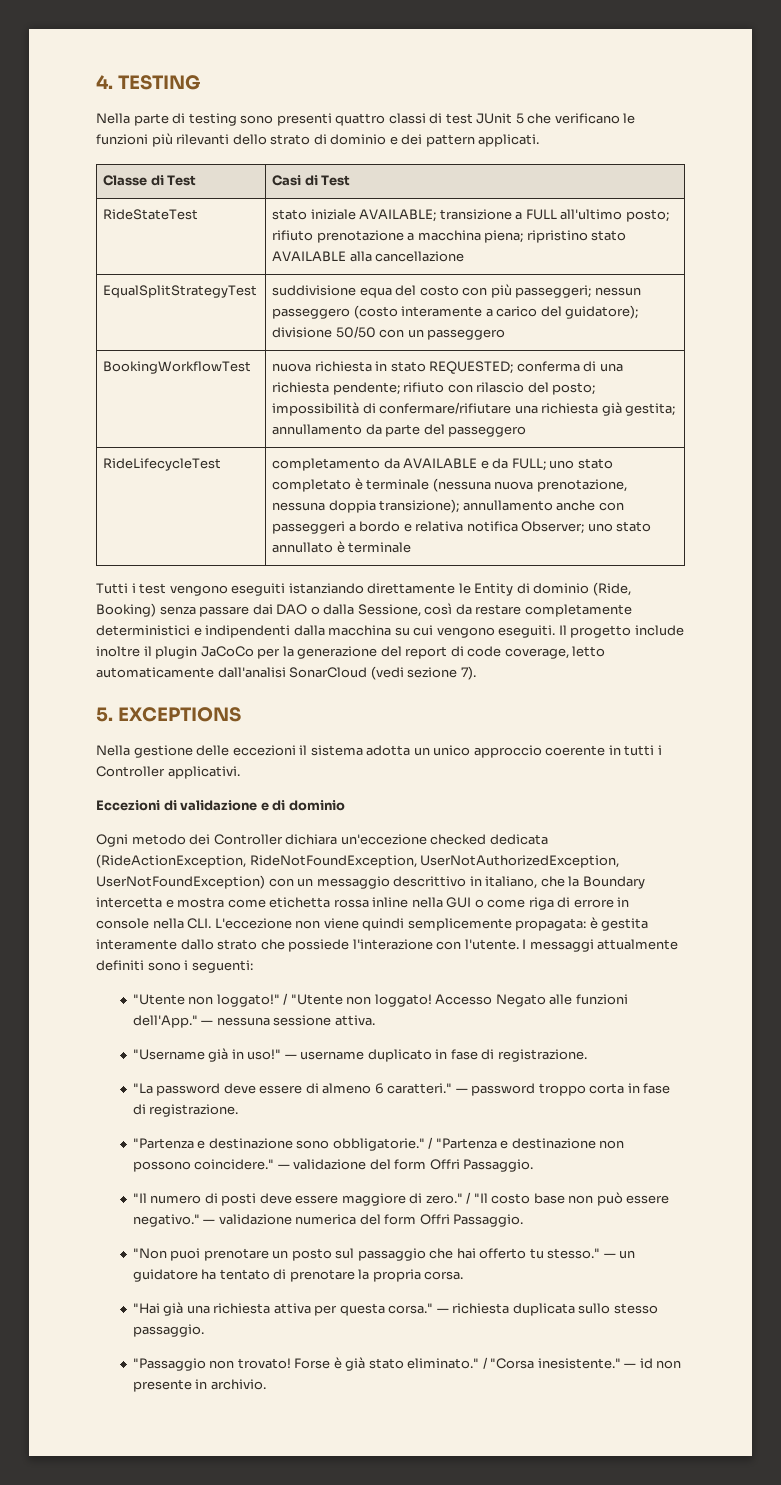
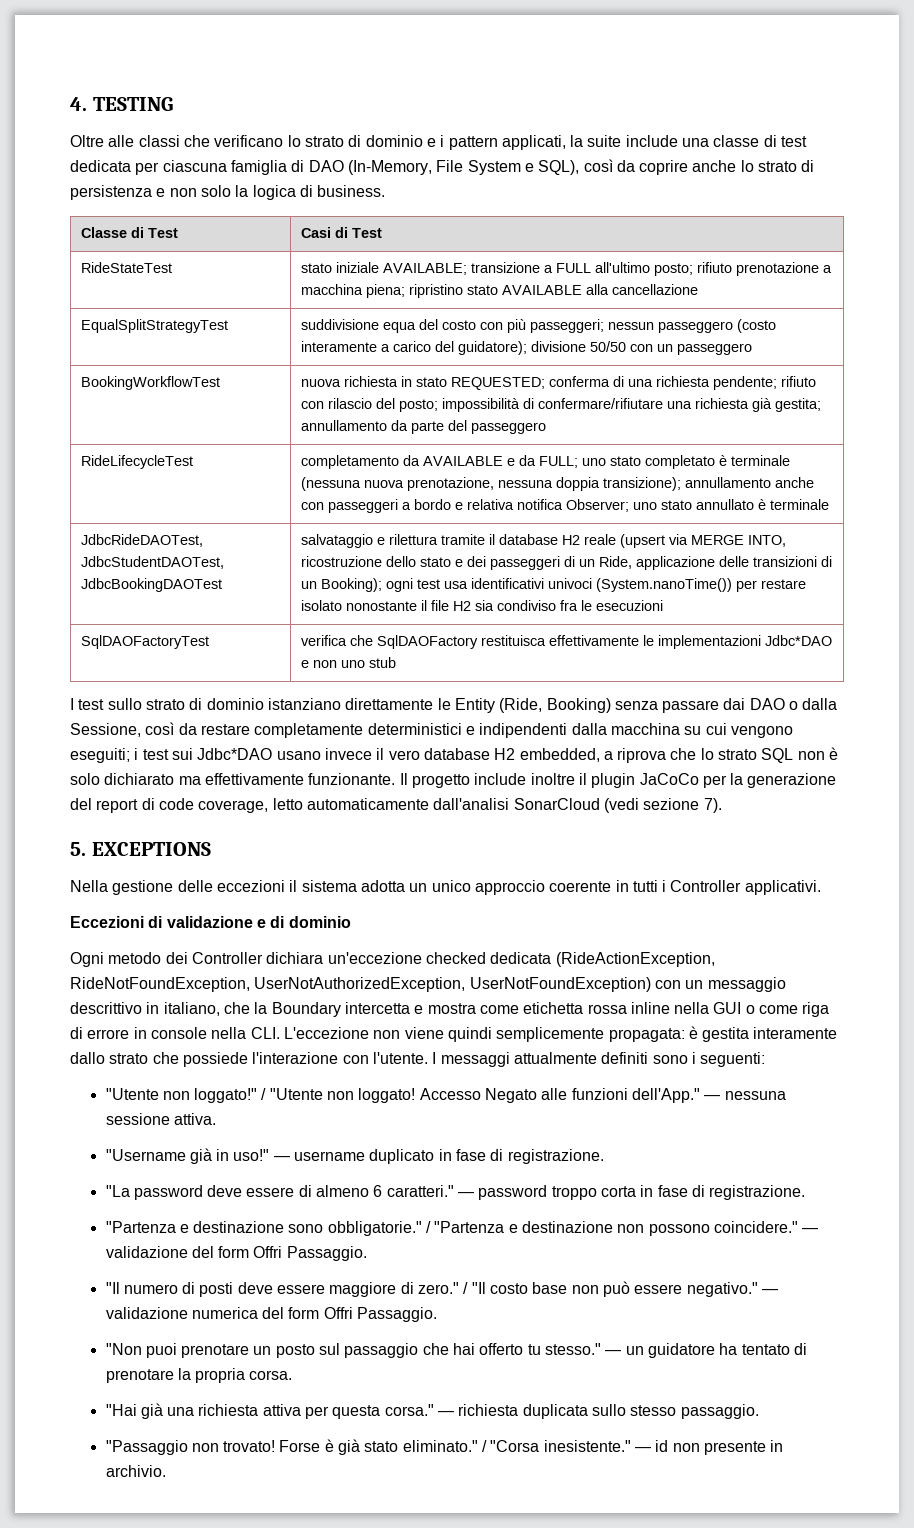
- Nella parte di testing sono presenti quattro classi di test JUnit 5 che verificano le funzioni più rilevanti dello strato di dominio e dei pattern applicati.
+ Oltre alle classi che verificano lo strato di dominio e i pattern applicati, la suite include una classe di test dedicata per ciascuna famiglia di DAO (In-Memory, File System e SQL), così da coprire anche lo strato di persistenza e non solo la logica di business.
- Tutti i test vengono eseguiti istanziando direttamente le Entity di dominio (Ride, Booking) senza passare dai DAO o dalla Sessione, così da restare completamente deterministici e indipendenti dalla macchina su cui vengono eseguiti.
+ JdbcRideDAOTest, JdbcStudentDAOTest, JdbcBookingDAOTest | salvataggio e rilettura tramite il database H2 reale (upsert via MERGE INTO, ricostruzione dello stato e dei passeggeri di un Ride, applicazione delle transizioni di un Booking); ogni test usa identificativi univoci (System.nanoTime()) per restare isolato nonostante il file H2 sia condiviso fra le esecuzioni
+ SqlDAOFactoryTest | verifica che SqlDAOFactory restituisca effettivamente le implementazioni Jdbc*DAO e non uno stub
+ I test sullo strato di dominio istanziano direttamente le Entity (Ride, Booking) senza passare dai DAO o dalla Sessione, così da restare completamente deterministici e indipendenti dalla macchina su cui vengono eseguiti; i test sui Jdbc*DAO usano invece il vero database H2 embedded, a riprova che lo strato SQL non è solo dichiarato ma effettivamente funzionante.

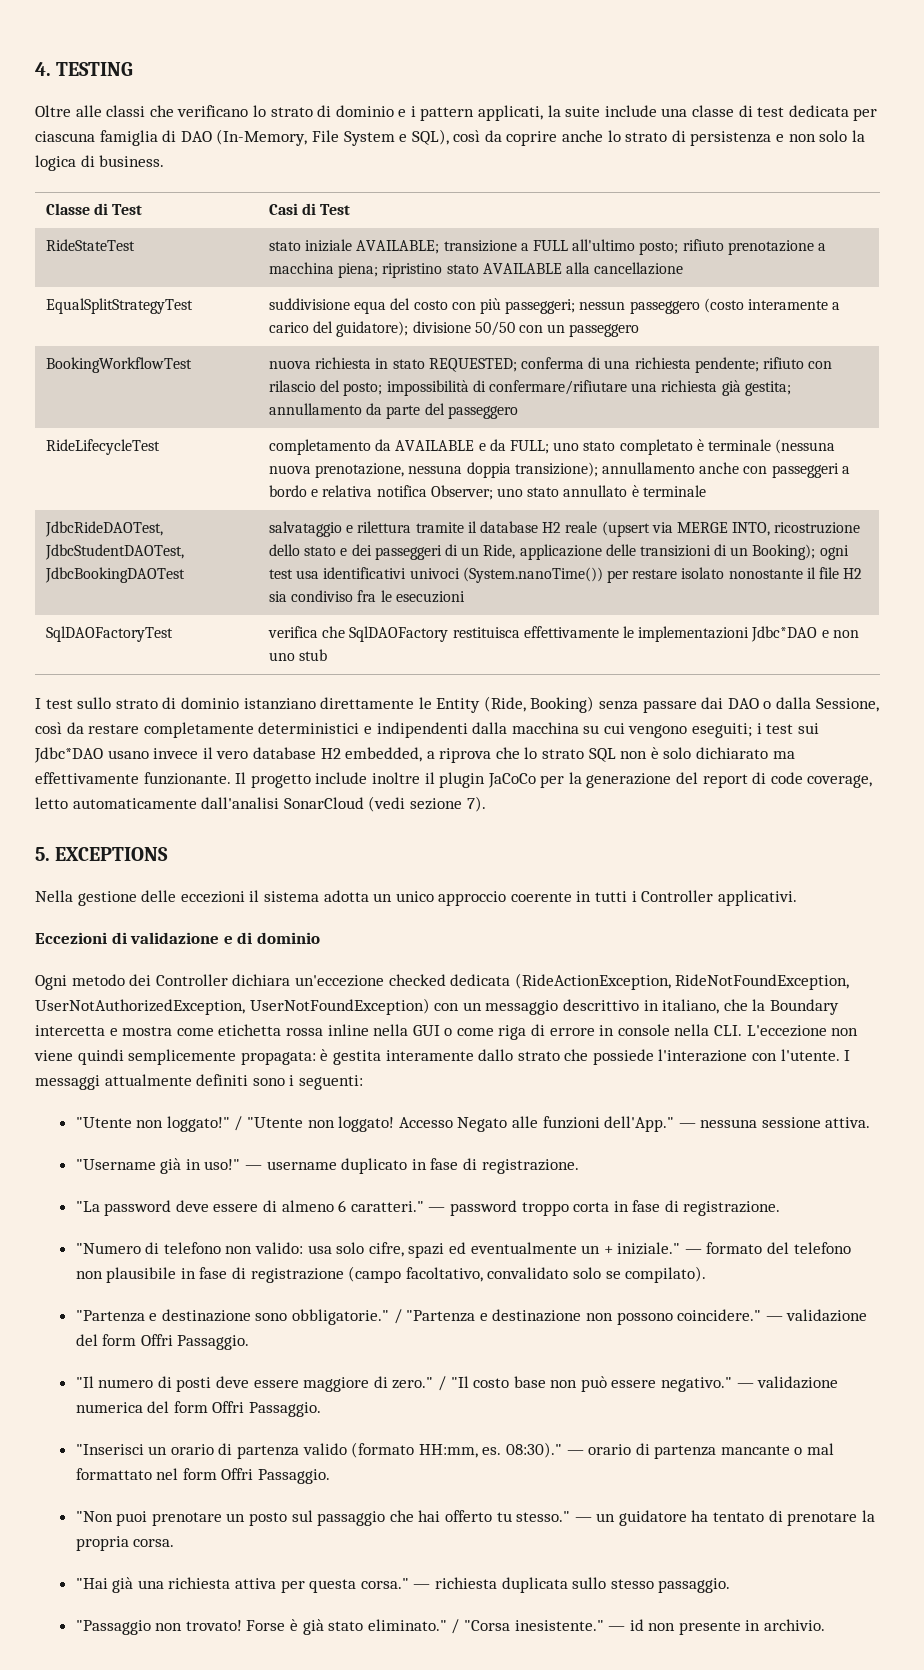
+ "Numero di telefono non valido: usa solo cifre, spazi ed eventualmente un + iniziale." — formato del telefono non plausibile in fase di registrazione (campo facoltativo, convalidato solo se compilato).
+ "Inserisci un orario di partenza valido (formato HH:mm, es. 08:30)." — orario di partenza mancante o mal formattato nel form Offri Passaggio.

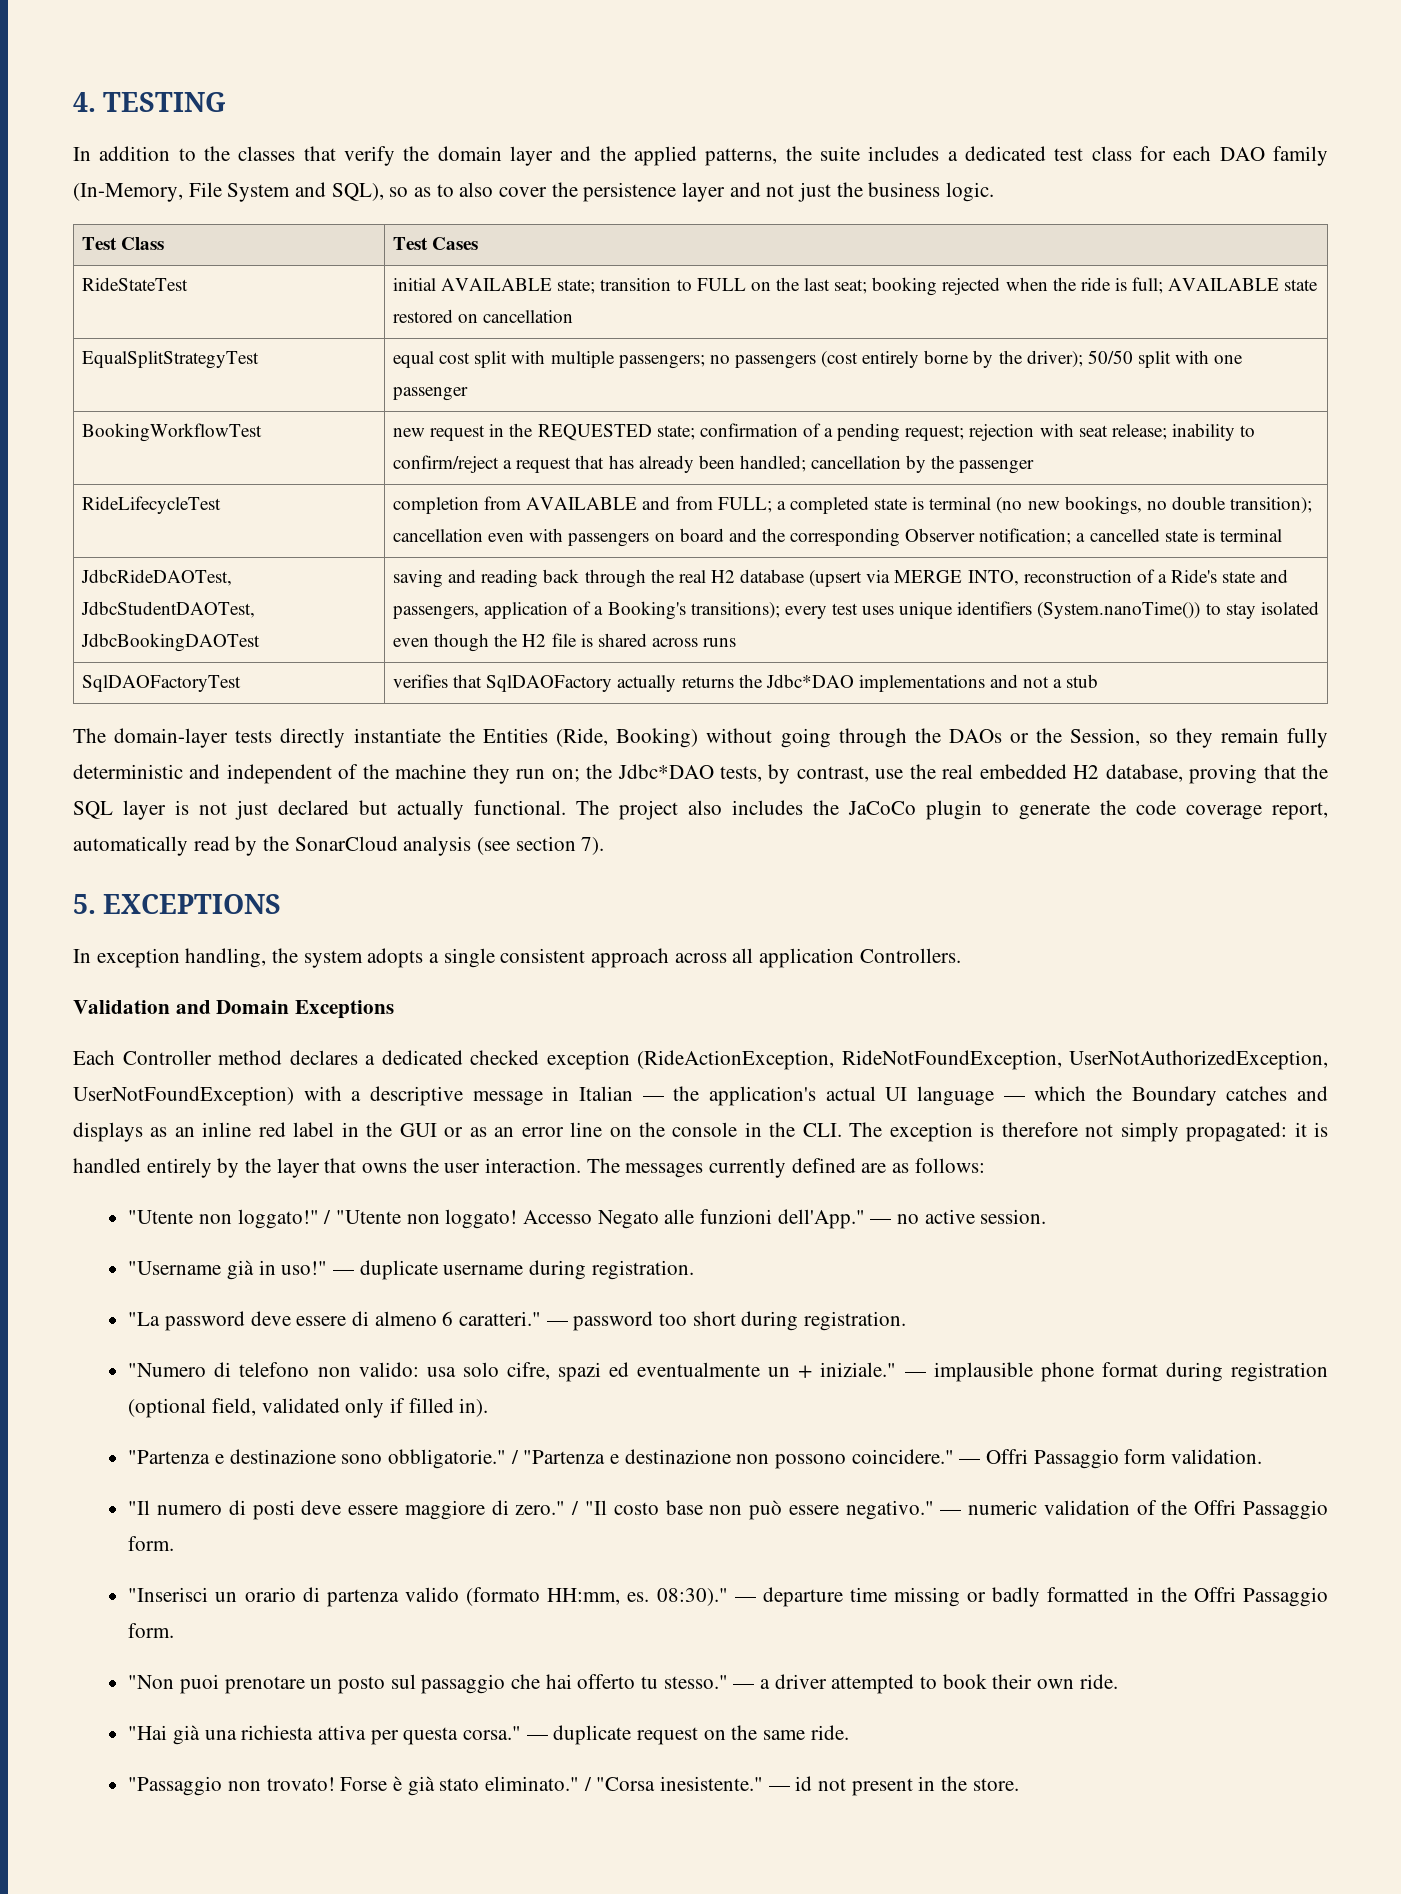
- Oltre alle classi che verificano lo strato di dominio e i pattern applicati, la suite include una classe di test dedicata per ciascuna famiglia di DAO (In-Memory, File System e SQL), così da coprire anche lo strato di persistenza e non solo la logica di business.
- Classe di Test | Casi di Test
+ In addition to the classes that verify the domain layer and the applied patterns, the suite includes a dedicated test class for each DAO family (In-Memory, File System and SQL), so as to also cover the persistence layer and not just the business logic.
+ Test Class | Test Cases
- RideStateTest | stato iniziale AVAILABLE; transizione a FULL all'ultimo posto; rifiuto prenotazione a macchina piena; ripristino stato AVAILABLE alla cancellazione
- EqualSplitStrategyTest | suddivisione equa del costo con più passeggeri; nessun passeggero (costo interamente a carico del guidatore); divisione 50/50 con un passeggero
- BookingWorkflowTest | nuova richiesta in stato REQUESTED; conferma di una richiesta pendente; rifiuto con rilascio del posto; impossibilità di confermare/rifiutare una richiesta già gestita; annullamento da parte del passeggero
- RideLifecycleTest | completamento da AVAILABLE e da FULL; uno stato completato è terminale (nessuna nuova prenotazione, nessuna doppia transizione); annullamento anche con passeggeri a bordo e relativa notifica Observer; uno stato annullato è terminale
- JdbcRideDAOTest, JdbcStudentDAOTest, JdbcBookingDAOTest | salvataggio e rilettura tramite il database H2 reale (upsert via MERGE INTO, ricostruzione dello stato e dei passeggeri di un Ride, applicazione delle transizioni di un Booking); ogni test usa identificativi univoci (System.nanoTime()) per restare isolato nonostante il file H2 sia condiviso fra le esecuzioni
- SqlDAOFactoryTest | verifica che SqlDAOFactory restituisca effettivamente le implementazioni Jdbc*DAO e non uno stub
- I test sullo strato di dominio istanziano direttamente le Entity (Ride, Booking) senza passare dai DAO o dalla Sessione, così da restare completamente deterministici e indipendenti dalla macchina su cui vengono eseguiti; i test sui Jdbc*DAO usano invece il vero database H2 embedded, a riprova che lo strato SQL non è solo dichiarato ma effettivamente funzionante. Il progetto include inoltre il plugin JaCoCo per la generazione del report di code coverage, letto automaticamente dall'analisi SonarCloud (vedi sezione 7).
+ RideStateTest | initial AVAILABLE state; transition to FULL on the last seat; booking rejected when the ride is full; AVAILABLE state restored on cancellation
+ EqualSplitStrategyTest | equal cost split with multiple passengers; no passengers (cost entirely borne by the driver); 50/50 split with one passenger
+ BookingWorkflowTest | new request in the REQUESTED state; confirmation of a pending request; rejection with seat release; inability to confirm/reject a request that has already been handled; cancellation by the passenger
+ RideLifecycleTest | completion from AVAILABLE and from FULL; a completed state is terminal (no new bookings, no double transition); cancellation even with passengers on board and the corresponding Observer notification; a cancelled state is terminal
+ JdbcRideDAOTest, JdbcStudentDAOTest, JdbcBookingDAOTest | saving and reading back through the real H2 database (upsert via MERGE INTO, reconstruction of a Ride's state and passengers, application of a Booking's transitions); every test uses unique identifiers (System.nanoTime()) to stay isolated even though the H2 file is shared across runs
+ SqlDAOFactoryTest | verifies that SqlDAOFactory actually returns the Jdbc*DAO implementations and not a stub
+ The domain-layer tests directly instantiate the Entities (Ride, Booking) without going through the DAOs or the Session, so they remain fully deterministic and independent of the machine they run on; the Jdbc*DAO tests, by contrast, use the real embedded H2 database, proving that the SQL layer is not just declared but actually functional. The project also includes the JaCoCo plugin to generate the code coverage report, automatically read by the SonarCloud analysis (see section 7).
  5. EXCEPTIONS
- Nella gestione delle eccezioni il sistema adotta un unico approccio coerente in tutti i Controller applicativi.
- Eccezioni di validazione e di dominio
- Ogni metodo dei Controller dichiara un'eccezione checked dedicata (RideActionException, RideNotFoundException, UserNotAuthorizedException, UserNotFoundException) con un messaggio descrittivo in italiano, che la Boundary intercetta e mostra come etichetta rossa inline nella GUI o come riga di errore in console nella CLI. L'eccezione non viene quindi semplicemente propagata: è gestita interamente dallo strato che possiede l'interazione con l'utente. I messaggi attualmente definiti sono i seguenti:
+ In exception handling, the system adopts a single consistent approach across all application Controllers.
+ Validation and Domain Exceptions
+ Each Controller method declares a dedicated checked exception (RideActionException, RideNotFoundException, UserNotAuthorizedException, UserNotFoundException) with a descriptive message in Italian — the application's actual UI language — which the Boundary catches and displays as an inline red label in the GUI or as an error line on the console in the CLI. The exception is therefore not simply propagated: it is handled entirely by the layer that owns the user interaction. The messages currently defined are as follows:
- — nessuna sessione attiva.
+ — no active session.
- — username duplicato in fase di registrazione.
+ — duplicate username during registration.
- — password troppo corta in fase di registrazione.
+ — password too short during registration.
- — formato del telefono non plausibile in fase di registrazione (campo facoltativo, convalidato solo se compilato).
+ — implausible phone format during registration (optional field, validated only if filled in).
- — validazione del form Offri Passaggio.
+ — Offri Passaggio form validation.
- — validazione numerica del form Offri Passaggio.
+ — numeric validation of the Offri Passaggio form.
- — orario di partenza mancante o mal formattato nel form Offri Passaggio.
+ — departure time missing or badly formatted in the Offri Passaggio form.
- — un guidatore ha tentato di prenotare la propria corsa.
+ — a driver attempted to book their own ride.
- — richiesta duplicata sullo stesso passaggio.
+ — duplicate request on the same ride.
- — id non presente in archivio.
+ — id not present in the store.

